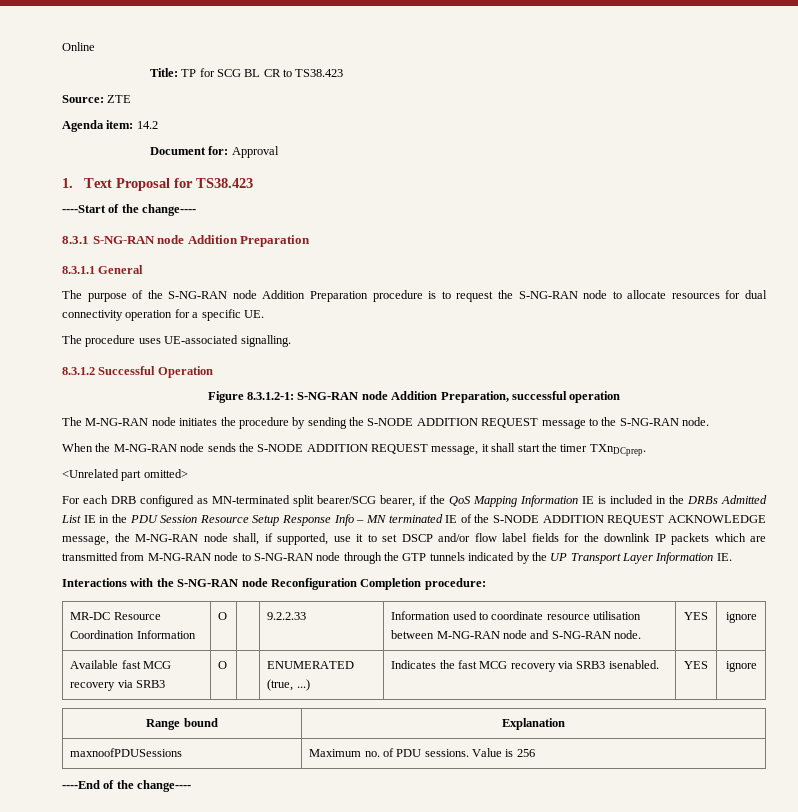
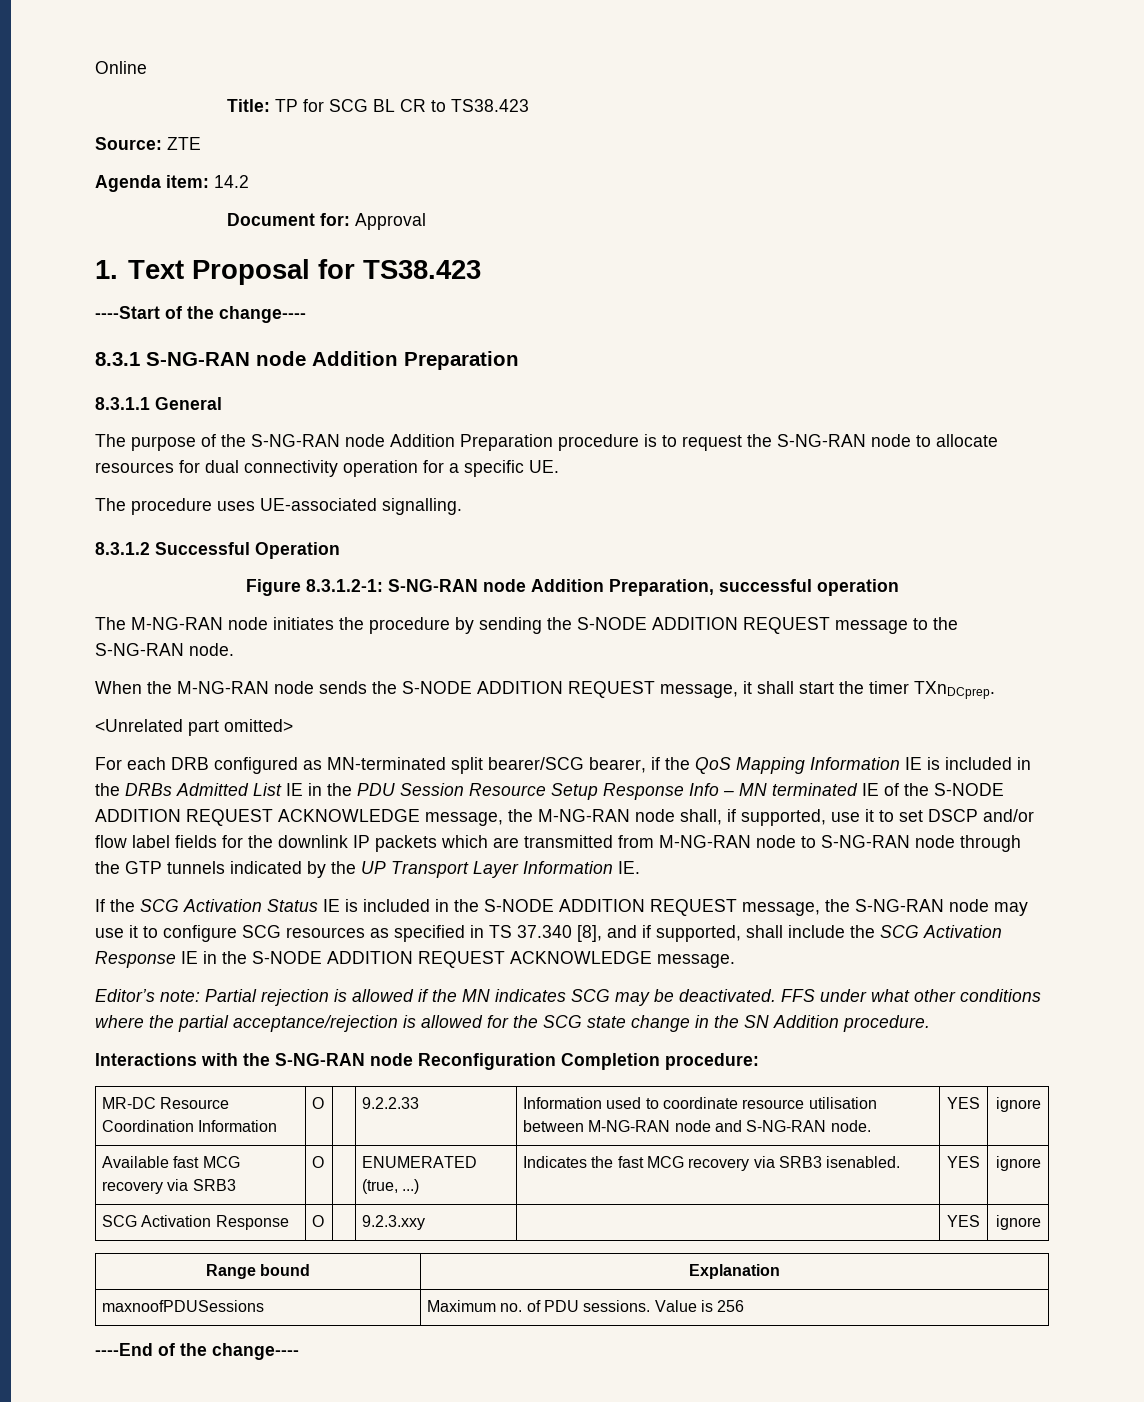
+ If the SCG Activation Status IE is included in the S-NODE ADDITION REQUEST message, the S-NG-RAN node may use it to configure SCG resources as specified in TS 37.340 [8], and if supported, shall include the SCG Activation Response IE in the S-NODE ADDITION REQUEST ACKNOWLEDGE message.
+ Editor’s note: Partial rejection is allowed if the MN indicates SCG may be deactivated. FFS under what other conditions where the partial acceptance/rejection is allowed for the SCG state change in the SN Addition procedure.
+ SCG Activation Response | O | | 9.2.3.xxy | | YES | ignore

